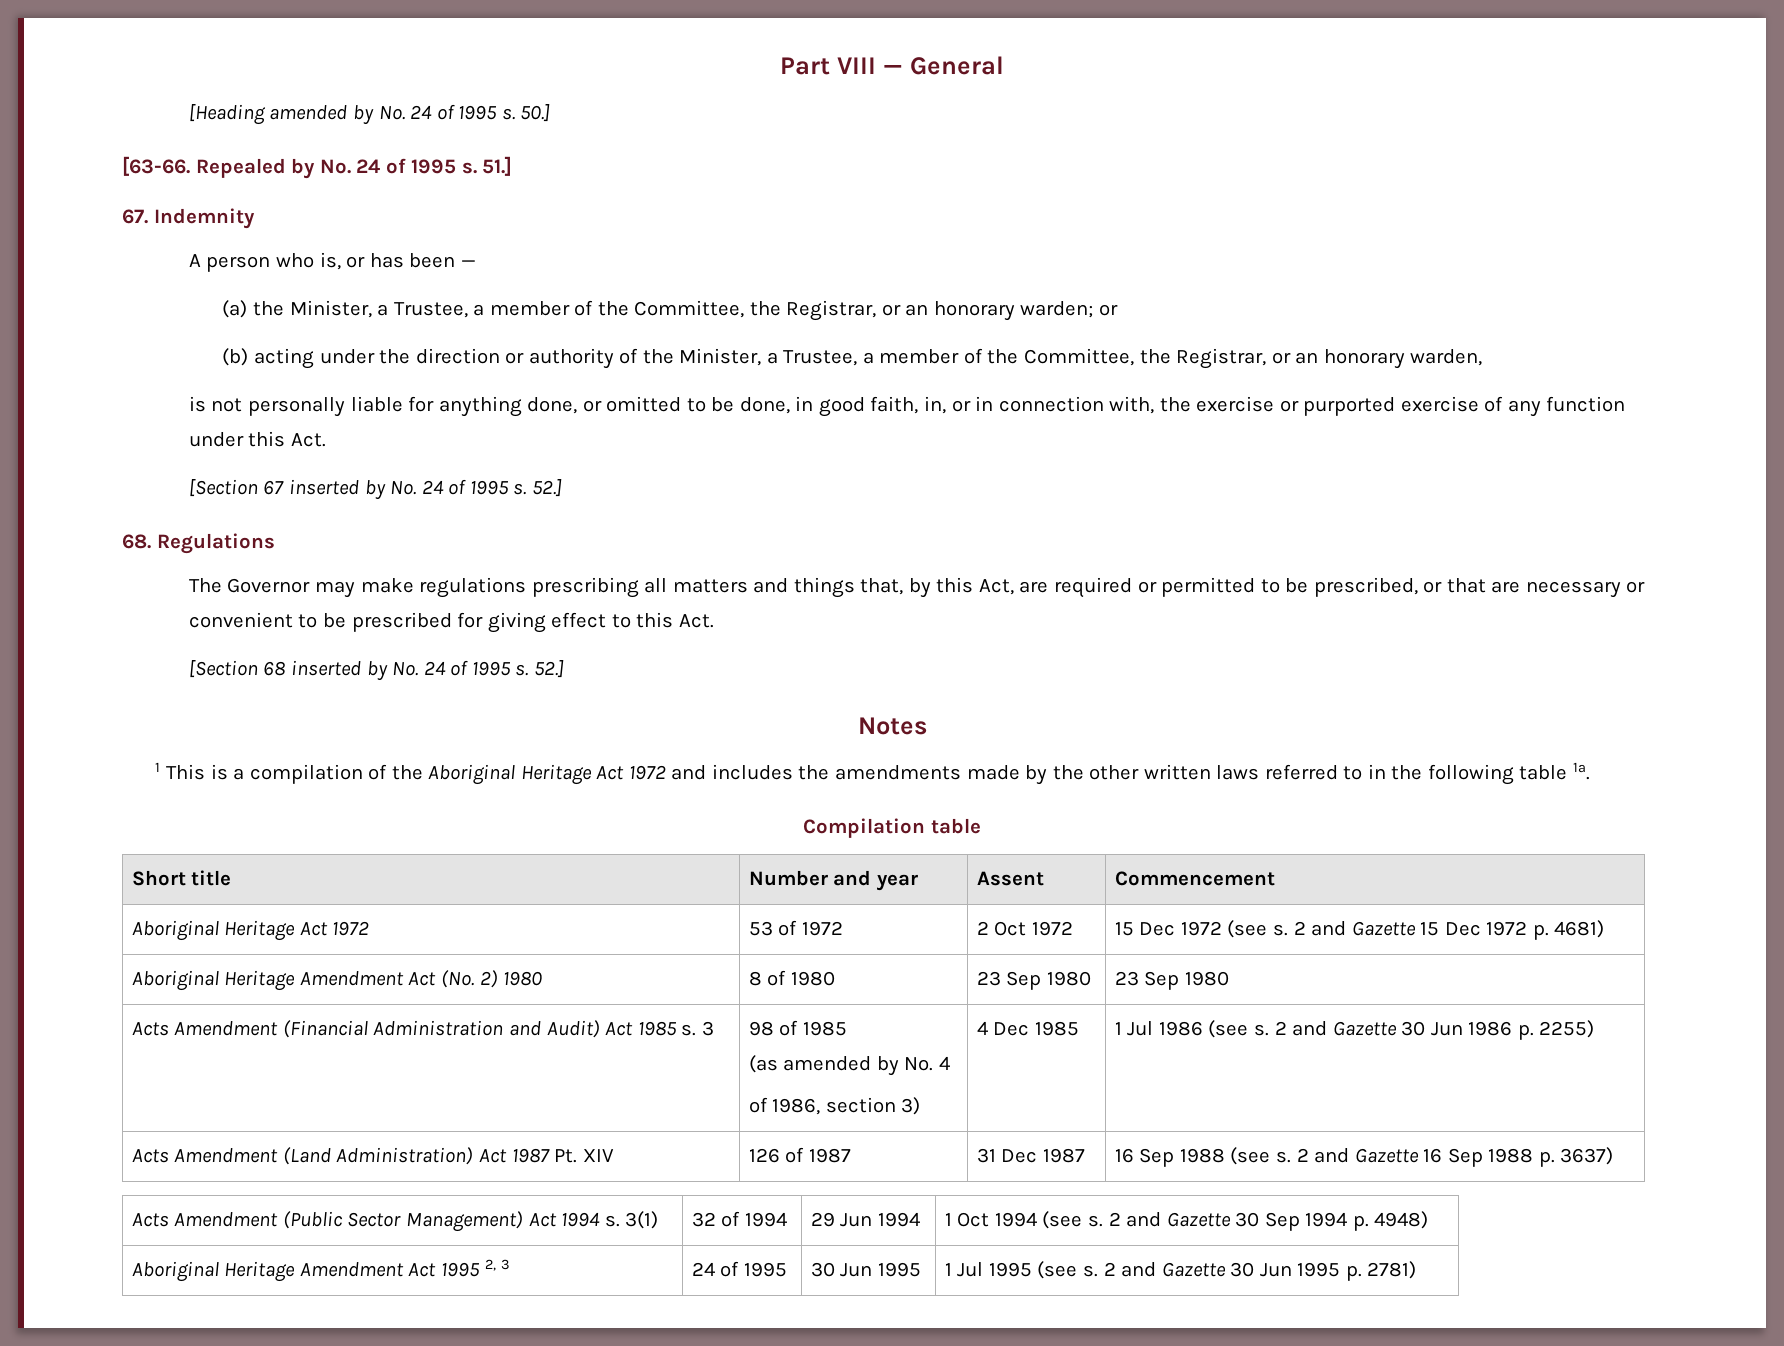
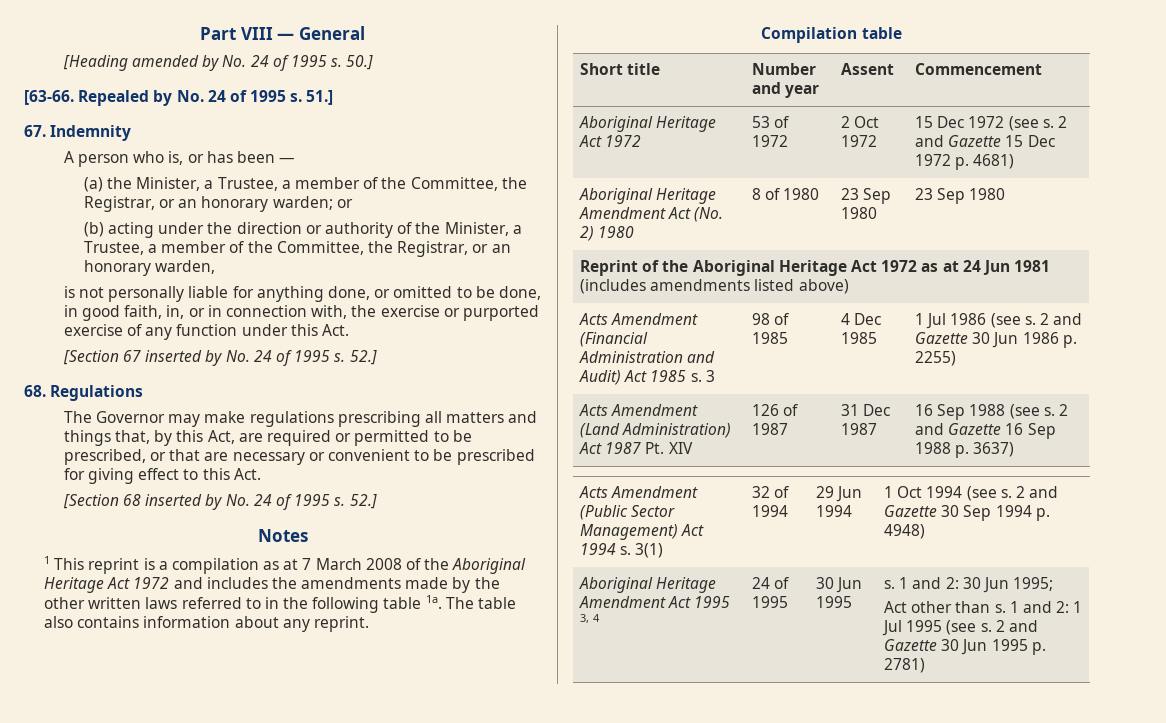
- 1 This is a compilation of the Aboriginal Heritage Act 1972 and includes the amendments made by the other written laws referred to in the following table 1a.
+ 1 This reprint is a compilation as at 7 March 2008 of the Aboriginal Heritage Act 1972 and includes the amendments made by the other written laws referred to in the following table 1a. The table also contains information about any reprint.
+ Reprint of the Aboriginal Heritage Act 1972 as at 24 Jun 1981 (includes amendments listed above)
- Acts Amendment (Financial Administration and Audit) Act 1985 s. 3 | 98 of 1985
- (as amended by No. 4
- of 1986, section 3) | 4 Dec 1985 | 1 Jul 1986 (see s. 2 and Gazette 30 Jun 1986 p. 2255)
+ Acts Amendment (Financial Administration and Audit) Act 1985 s. 3 | 98 of 1985 | 4 Dec 1985 | 1 Jul 1986 (see s. 2 and Gazette 30 Jun 1986 p. 2255)
- Aboriginal Heritage Amendment Act 1995 2, 3 | 24 of 1995 | 30 Jun 1995 | 1 Jul 1995 (see s. 2 and Gazette 30 Jun 1995 p. 2781)
+ Aboriginal Heritage Amendment Act 1995 3, 4 | 24 of 1995 | 30 Jun 1995 | s. 1 and 2: 30 Jun 1995;
+ Act other than s. 1 and 2: 1 Jul 1995 (see s. 2 and Gazette 30 Jun 1995 p. 2781)

